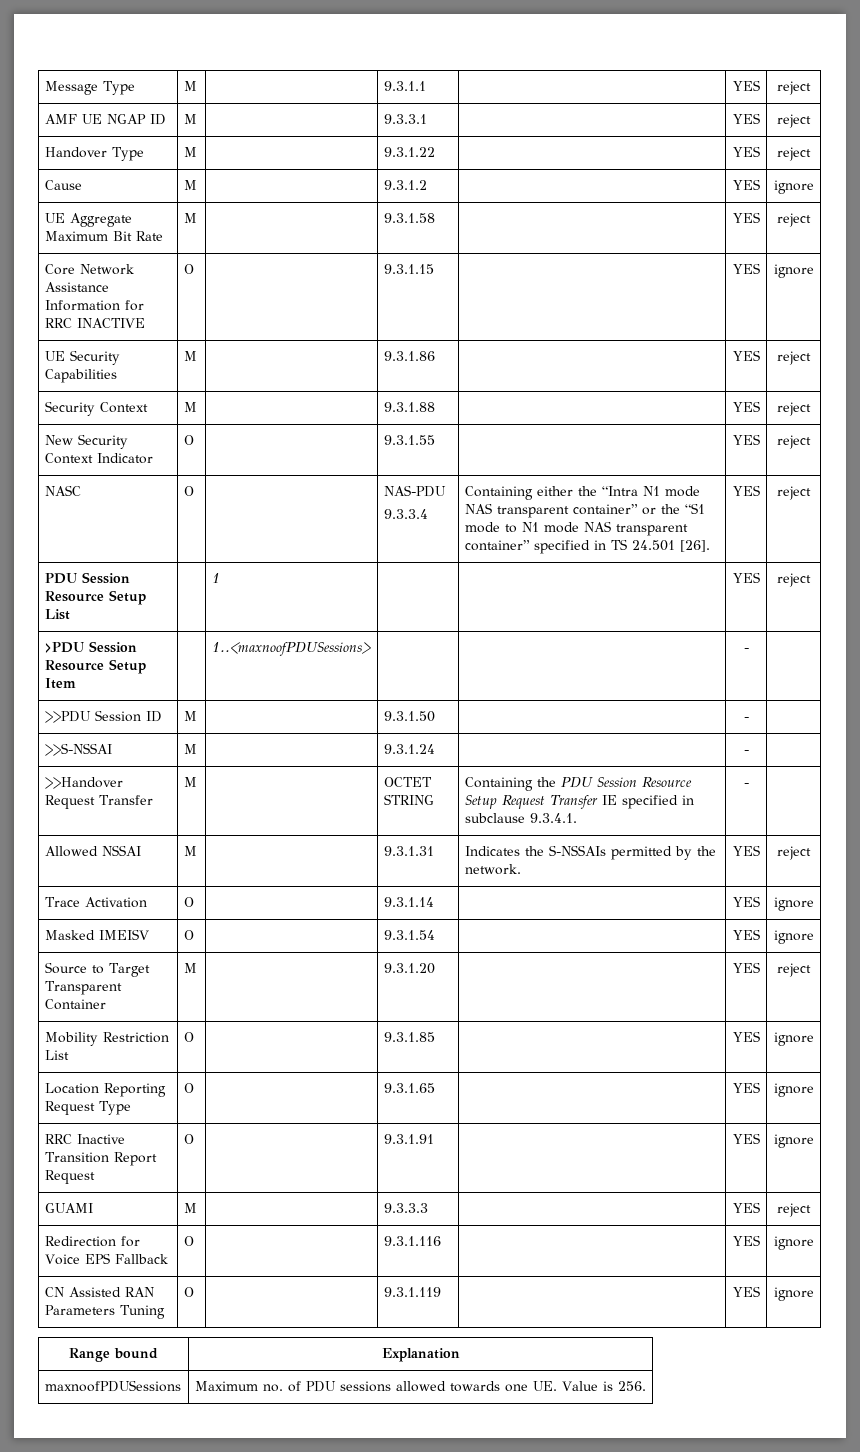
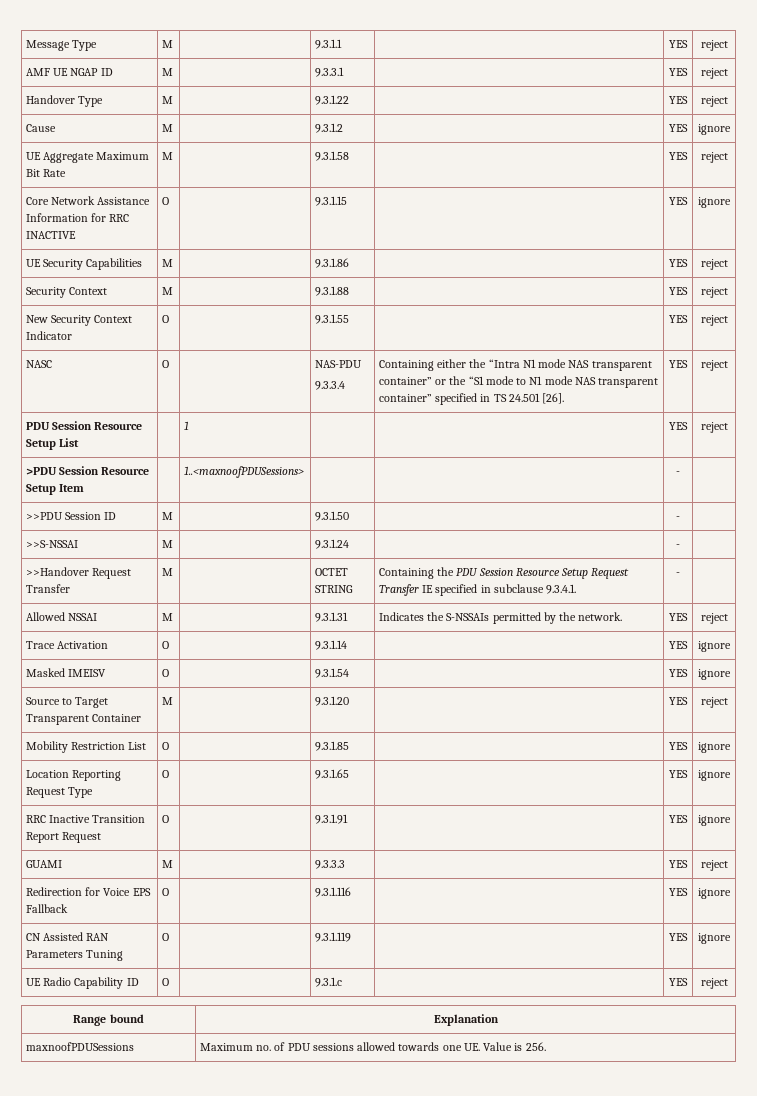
+ UE Radio Capability ID | O | | 9.3.1.c | | YES | reject

